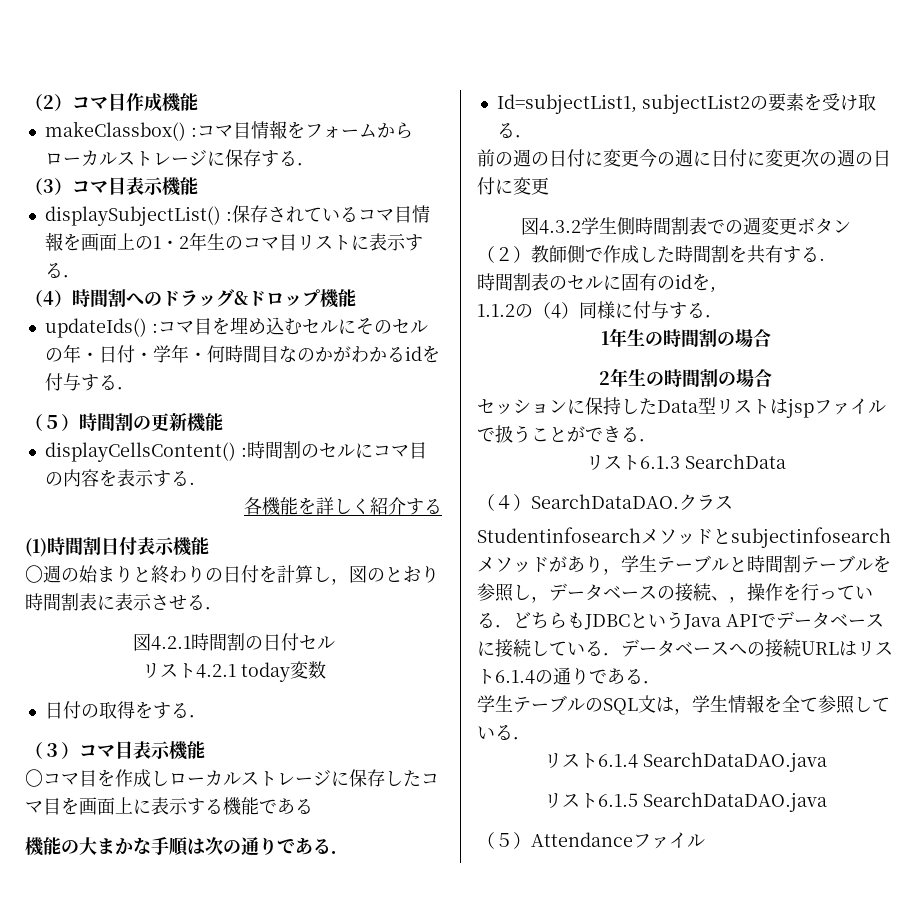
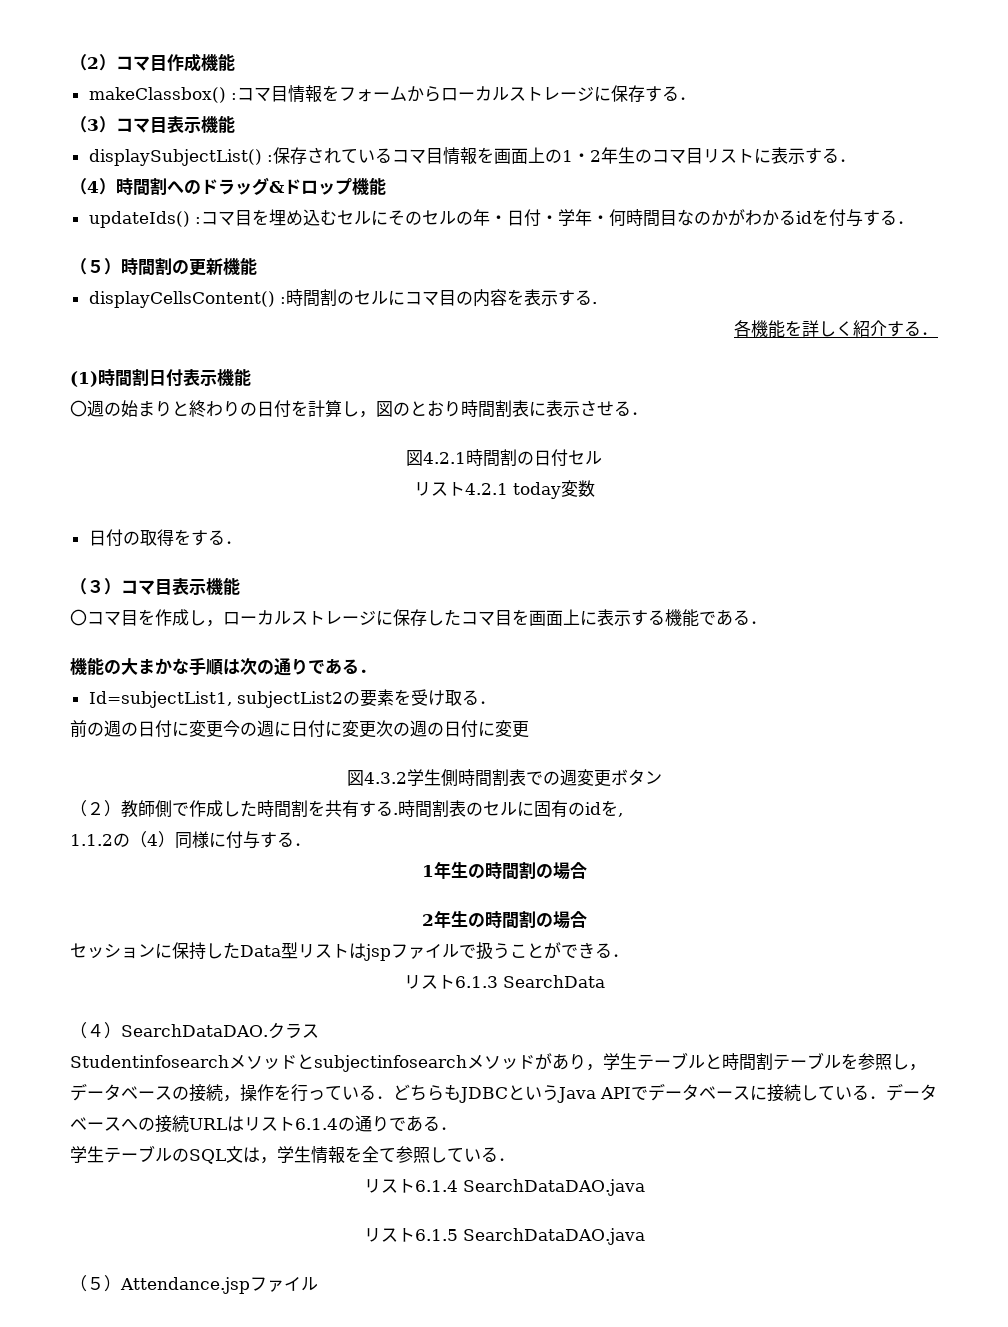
- 各機能を詳しく紹介する
+ 各機能を詳しく紹介する．
- 〇コマ目を作成しローカルストレージに保存したコマ目を画面上に表示する機能である
+ 〇コマ目を作成し，ローカルストレージに保存したコマ目を画面上に表示する機能である．
- （２）教師側で作成した時間割を共有する.
- 時間割表のセルに固有のidを,
+ （２）教師側で作成した時間割を共有する.時間割表のセルに固有のidを,
- Studentinfosearchメソッドとsubjectinfosearchメソッドがあり，学生テーブルと時間割テーブルを参照し，データベースの接続、，操作を行っている．どちらもJDBCというJava APIでデータベースに接続している．データベースへの接続URLはリスト6.1.4の通りである．
+ Studentinfosearchメソッドとsubjectinfosearchメソッドがあり，学生テーブルと時間割テーブルを参照し，データベースの接続，操作を行っている．どちらもJDBCというJava APIでデータベースに接続している．データベースへの接続URLはリスト6.1.4の通りである．
- （５）Attendanceファイル
+ （５）Attendance.jspファイル

